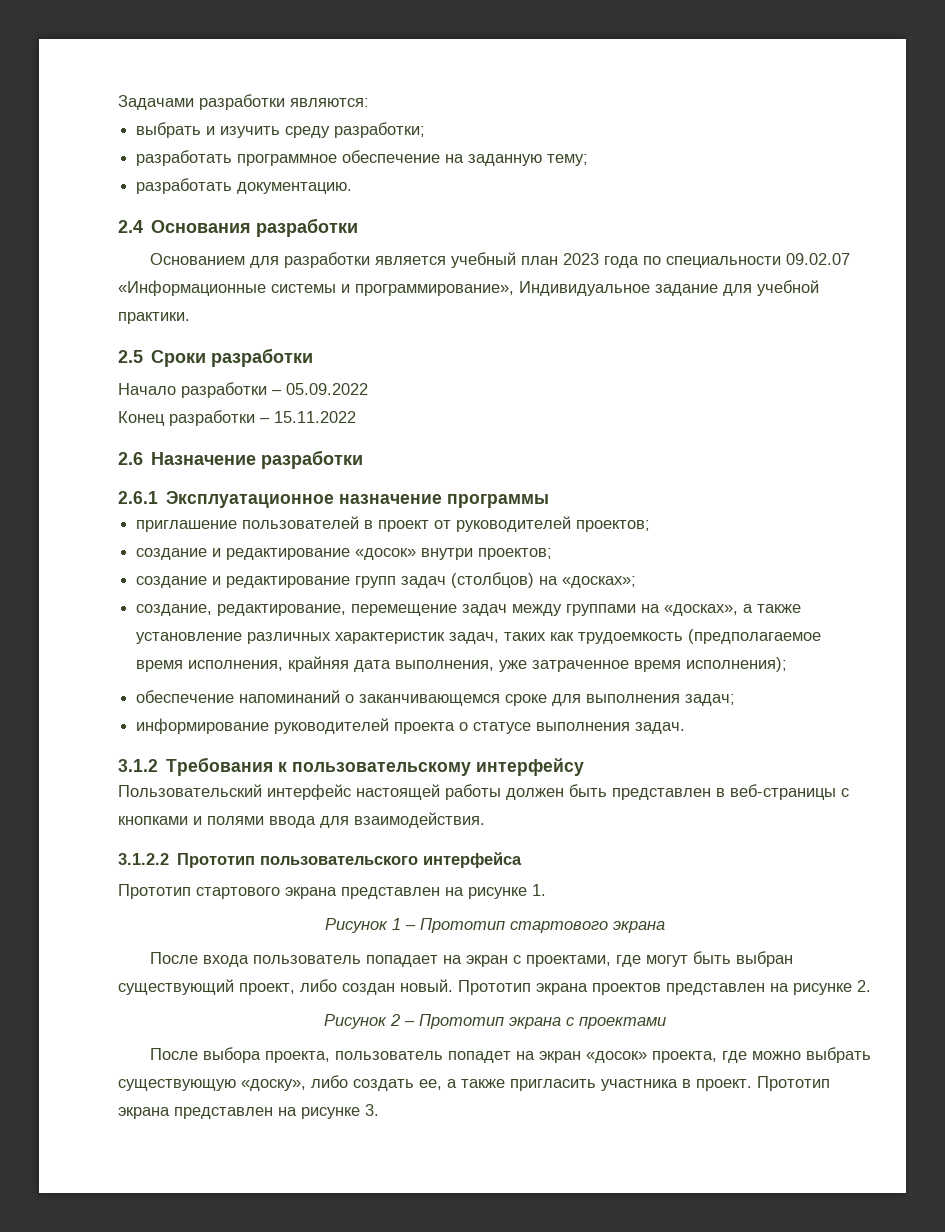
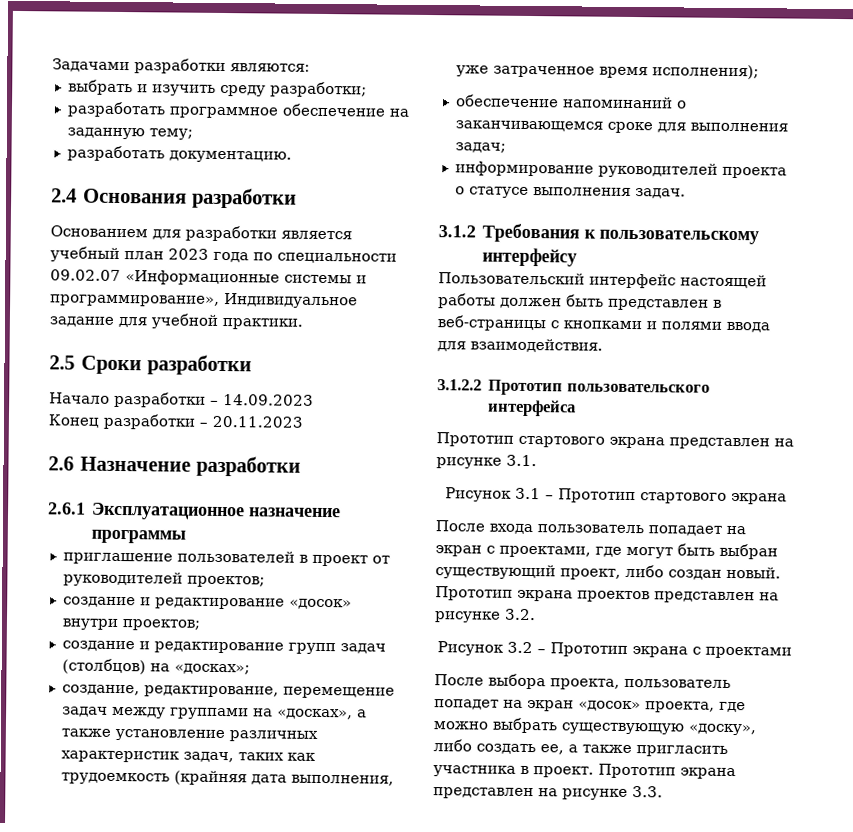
- Начало разработки – 05.09.2022
+ Начало разработки – 14.09.2023
- Конец разработки – 15.11.2022
+ Конец разработки – 20.11.2023
- создание, редактирование, перемещение задач между группами на «досках», а также установление различных характеристик задач, таких как трудоемкость (предполагаемое время исполнения, крайняя дата выполнения, уже затраченное время исполнения);
+ создание, редактирование, перемещение задач между группами на «досках», а также установление различных характеристик задач, таких как трудоемкость (крайняя дата выполнения, уже затраченное время исполнения);
- Прототип стартового экрана представлен на рисунке 1.
- Рисунок 1 – Прототип стартового экрана
+ Прототип стартового экрана представлен на рисунке 3.1.
+ Рисунок 3.1 – Прототип стартового экрана
- Прототип экрана проектов представлен на рисунке 2.
- Рисунок 2 – Прототип экрана с проектами
+ Прототип экрана проектов представлен на рисунке 3.2.
+ Рисунок 3.2 – Прототип экрана с проектами
- Прототип экрана представлен на рисунке 3.
+ Прототип экрана представлен на рисунке 3.3.

